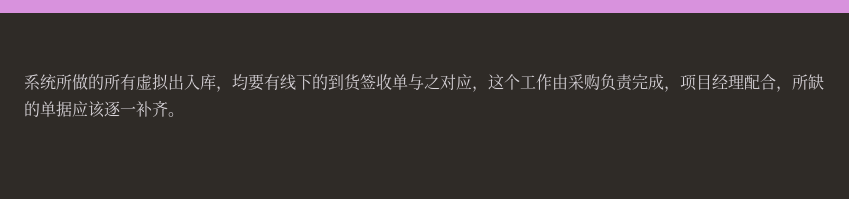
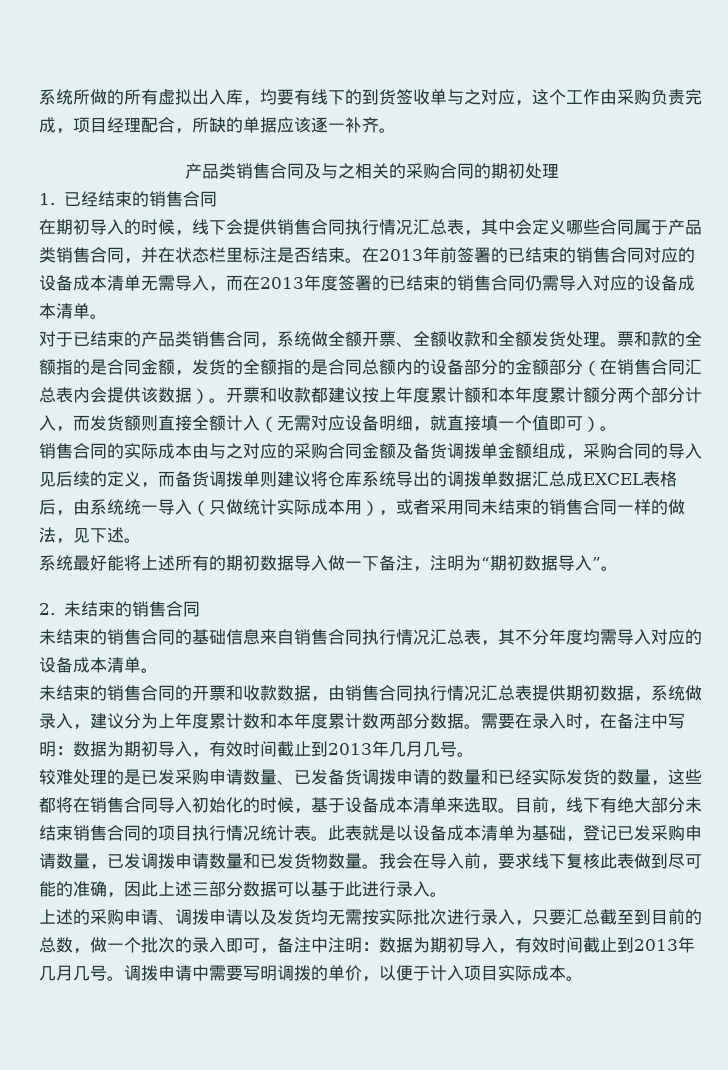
+ 产品类销售合同及与之相关的采购合同的期初处理
+ 1.已经结束的销售合同
+ 在期初导入的时候，线下会提供销售合同执行情况汇总表，其中会定义哪些合同属于产品类销售合同，并在状态栏里标注是否结束。在2013年前签署的已结束的销售合同对应的设备成本清单无需导入，而在2013年度签署的已结束的销售合同仍需导入对应的设备成本清单。
+ 对于已结束的产品类销售合同，系统做全额开票、全额收款和全额发货处理。票和款的全额指的是合同金额，发货的全额指的是合同总额内的设备部分的金额部分（在销售合同汇总表内会提供该数据）。开票和收款都建议按上年度累计额和本年度累计额分两个部分计入，而发货额则直接全额计入（无需对应设备明细，就直接填一个值即可）。
+ 销售合同的实际成本由与之对应的采购合同金额及备货调拨单金额组成，采购合同的导入见后续的定义，而备货调拨单则建议将仓库系统导出的调拨单数据汇总成EXCEL表格后，由系统统一导入（只做统计实际成本用），或者采用同未结束的销售合同一样的做法，见下述。
+ 系统最好能将上述所有的期初数据导入做一下备注，注明为“期初数据导入”。
+ 2.未结束的销售合同
+ 未结束的销售合同的基础信息来自销售合同执行情况汇总表，其不分年度均需导入对应的设备成本清单。
+ 未结束的销售合同的开票和收款数据，由销售合同执行情况汇总表提供期初数据，系统做录入，建议分为上年度累计数和本年度累计数两部分数据。需要在录入时，在备注中写明：数据为期初导入，有效时间截止到2013年几月几号。
+ 较难处理的是已发采购申请数量、已发备货调拨申请的数量和已经实际发货的数量，这些都将在销售合同导入初始化的时候，基于设备成本清单来选取。目前，线下有绝大部分未结束销售合同的项目执行情况统计表。此表就是以设备成本清单为基础，登记已发采购申请数量，已发调拨申请数量和已发货物数量。我会在导入前，要求线下复核此表做到尽可能的准确，因此上述三部分数据可以基于此进行录入。
+ 上述的采购申请、调拨申请以及发货均无需按实际批次进行录入，只要汇总截至到目前的总数，做一个批次的录入即可，备注中注明：数据为期初导入，有效时间截止到2013年几月几号。调拨申请中需要写明调拨的单价，以便于计入项目实际成本。

